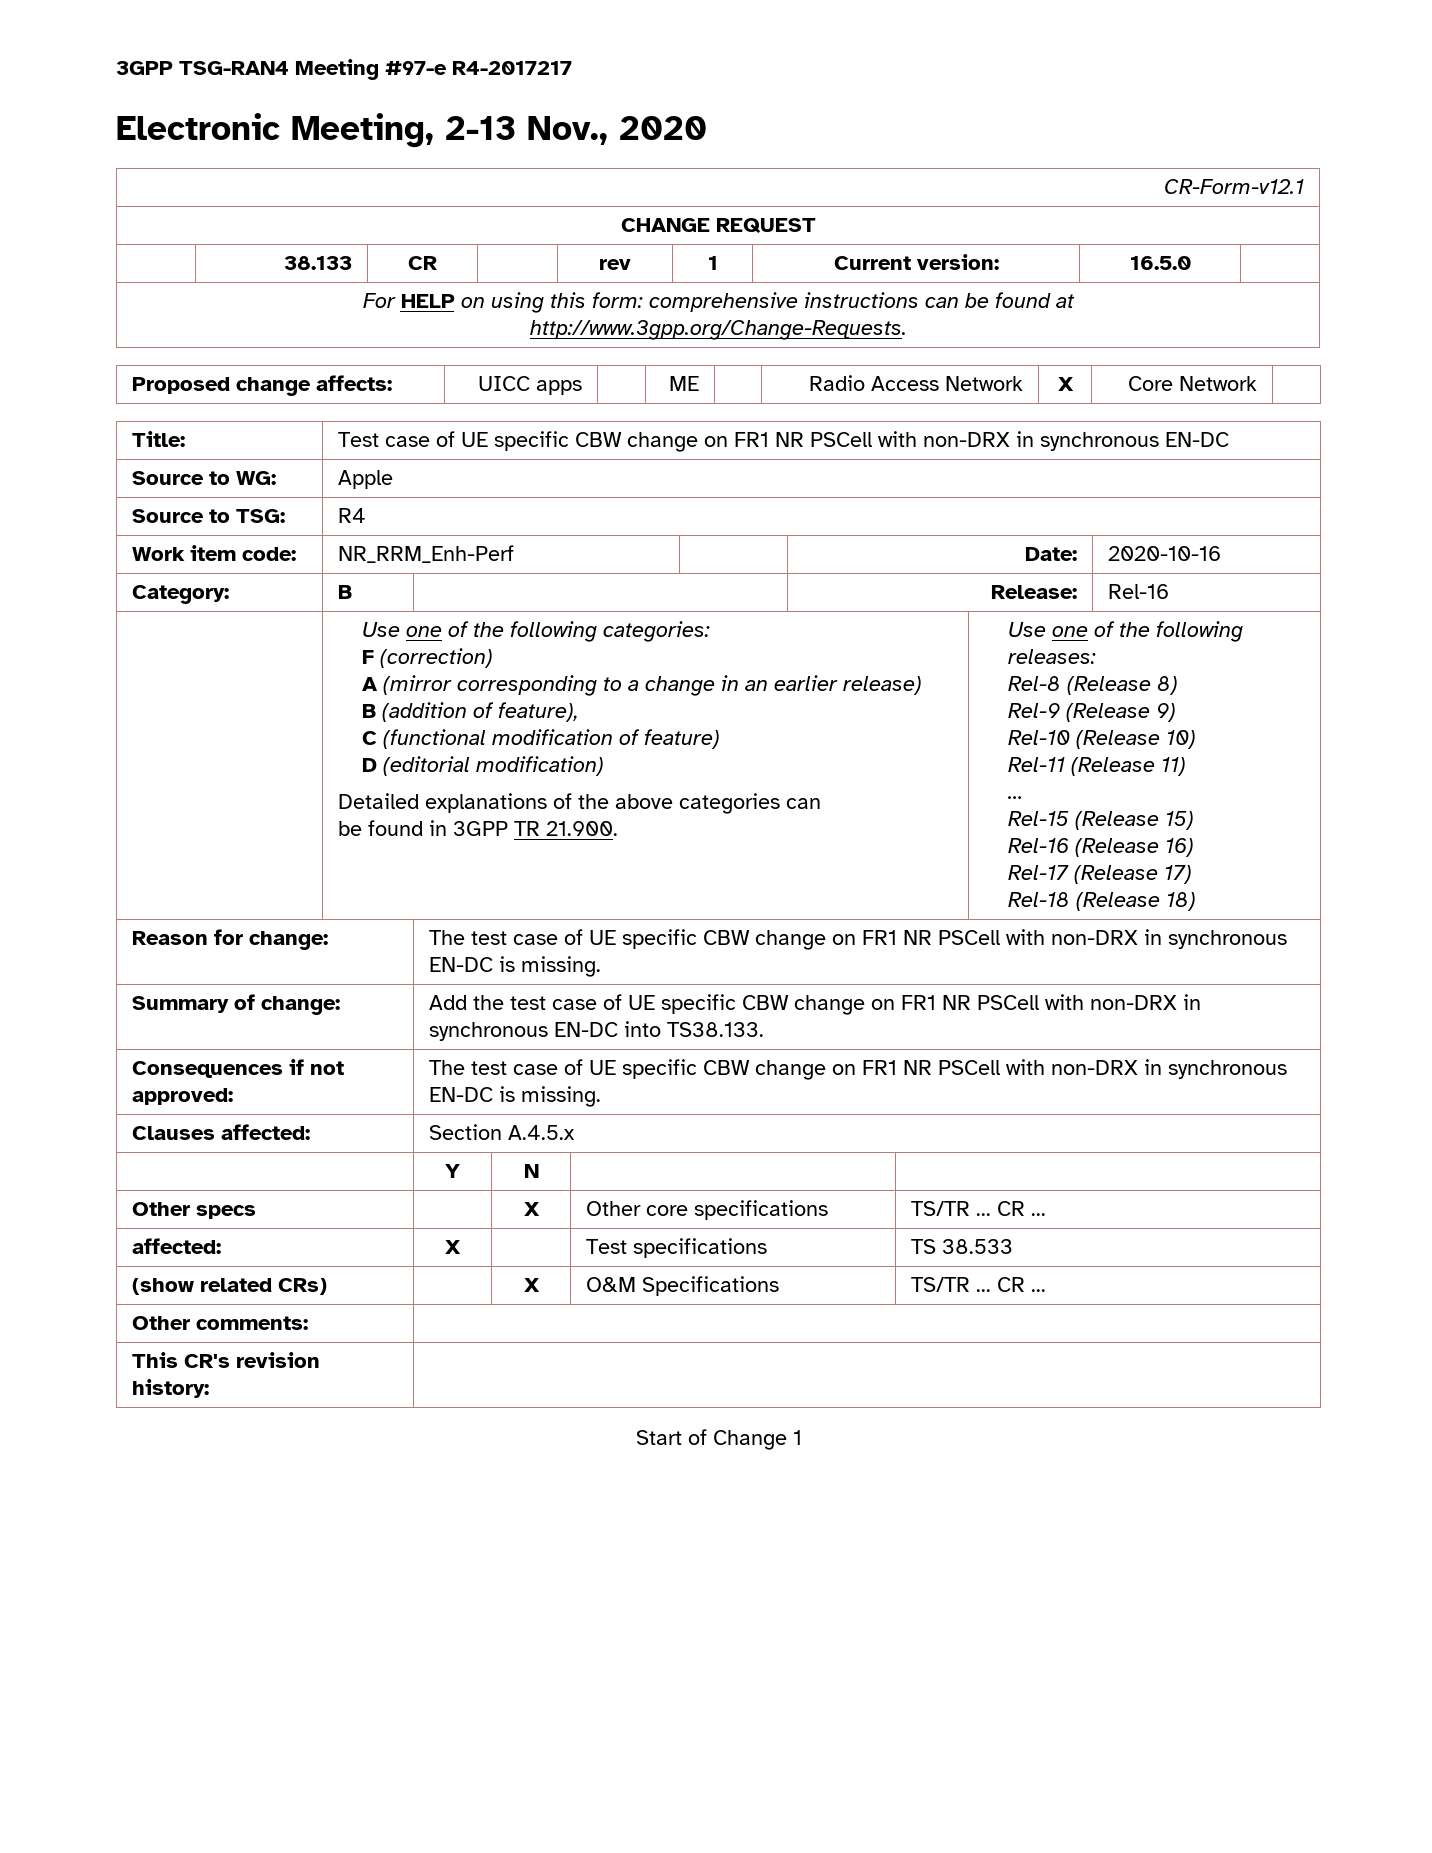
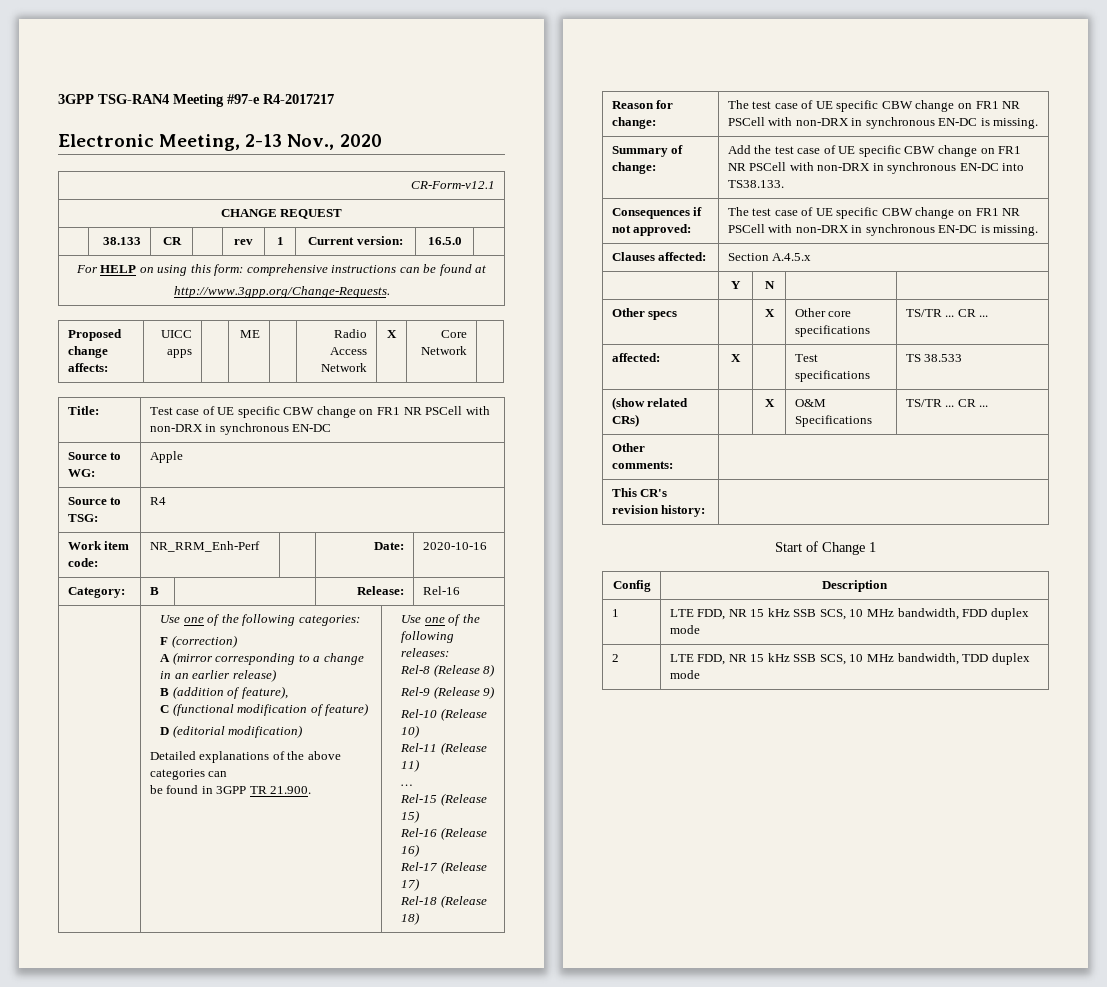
+ Config | Description
+ 1 | LTE FDD, NR 15 kHz SSB SCS, 10 MHz bandwidth, FDD duplex mode
+ 2 | LTE FDD, NR 15 kHz SSB SCS, 10 MHz bandwidth, TDD duplex mode

